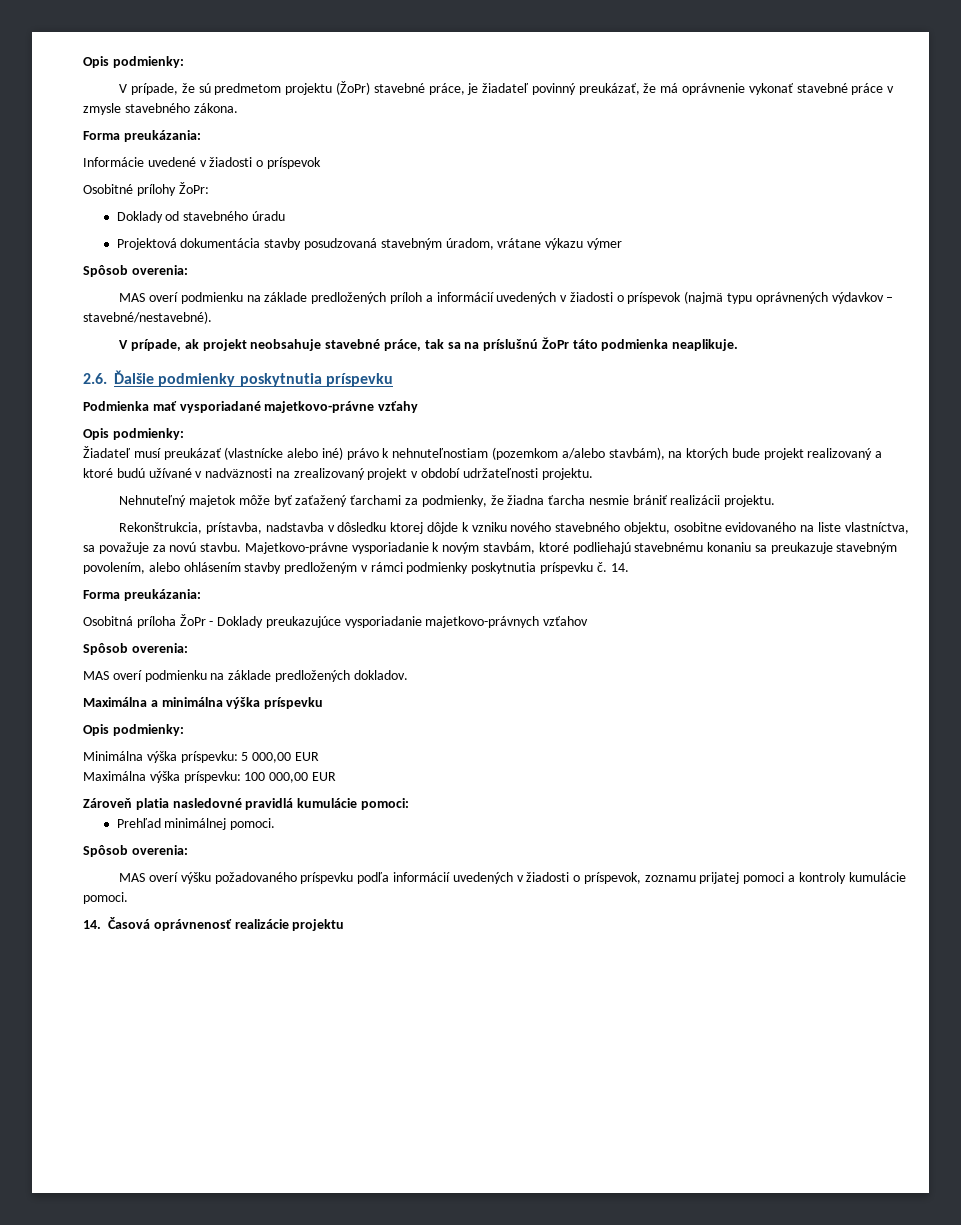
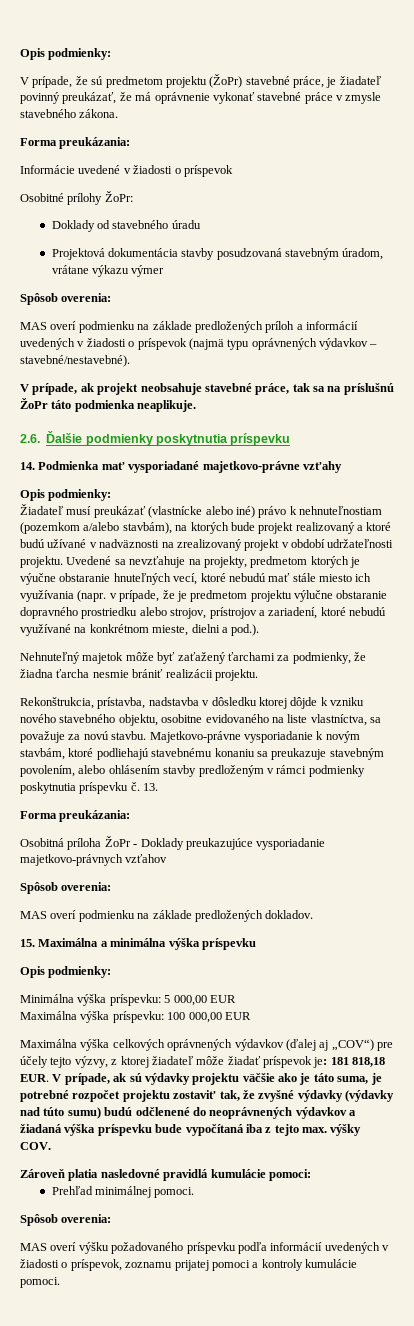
- Podmienka mať vysporiadané majetkovo-právne vzťahy
+ 14. Podmienka mať vysporiadané majetkovo-právne vzťahy
+ Uvedené sa nevzťahuje na projekty, predmetom ktorých je výučne obstaranie hnuteľných vecí, ktoré nebudú mať stále miesto ich využívania (napr. v prípade, že je predmetom projektu výlučne obstaranie dopravného prostriedku alebo strojov, prístrojov a zariadení, ktoré nebudú využívané na konkrétnom mieste, dielni a pod.).
- Majetkovo-právne vysporiadanie k novým stavbám, ktoré podliehajú stavebnému konaniu sa preukazuje stavebným povolením, alebo ohlásením stavby predloženým v rámci podmienky poskytnutia príspevku č. 14.
+ Majetkovo-právne vysporiadanie k novým stavbám, ktoré podliehajú stavebnému konaniu sa preukazuje stavebným povolením, alebo ohlásením stavby predloženým v rámci podmienky poskytnutia príspevku č. 13.
- Maximálna a minimálna výška príspevku
+ 15. Maximálna a minimálna výška príspevku
+ Maximálna výška celkových oprávnených výdavkov (ďalej aj „COV“) pre účely tejto výzvy, z ktorej žiadateľ môže žiadať príspevok je: 181 818,18 EUR. V prípade, ak sú výdavky projektu väčšie ako je táto suma, je potrebné rozpočet projektu zostaviť tak, že zvyšné výdavky (výdavky nad túto sumu) budú odčlenené do neoprávnených výdavkov a žiadaná výška príspevku bude vypočítaná iba z tejto max. výšky COV.
- 14. Časová oprávnenosť realizácie projektu

